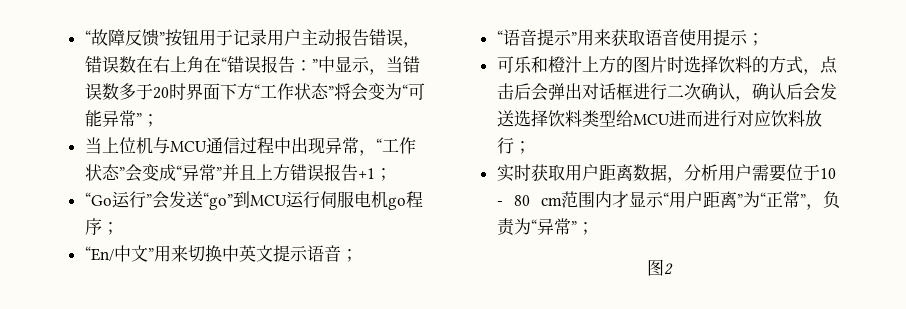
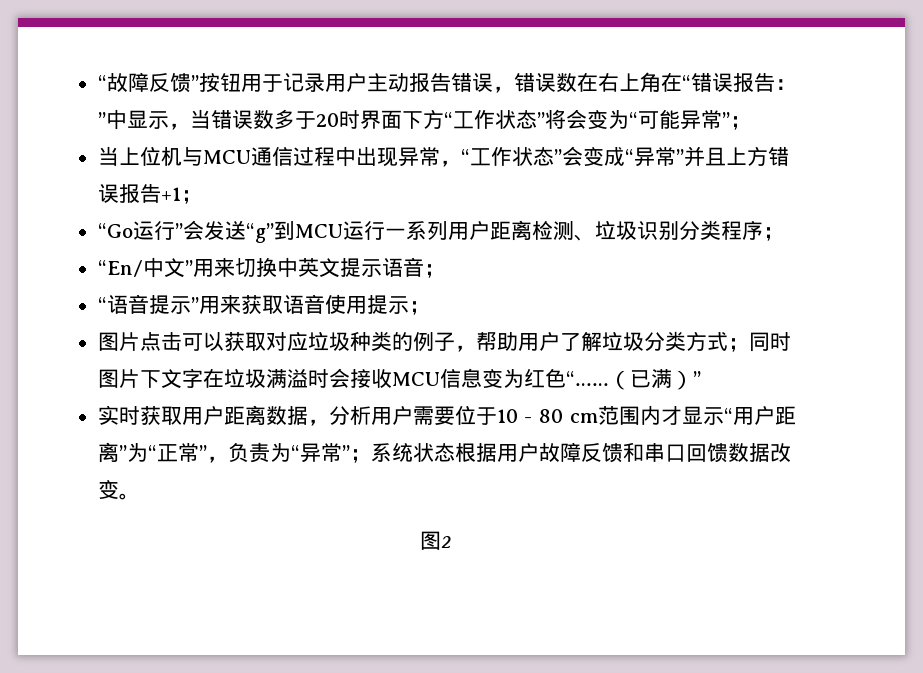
- “Go运行”会发送“go”到MCU运行伺服电机go程序；
+ “Go运行”会发送“g”到MCU运行一系列用户距离检测、垃圾识别分类程序；
- 可乐和橙汁上方的图片时选择饮料的方式，点击后会弹出对话框进行二次确认，确认后会发送选择饮料类型给MCU进而进行对应饮料放行；
+ 图片点击可以获取对应垃圾种类的例子，帮助用户了解垃圾分类方式；同时图片下文字在垃圾满溢时会接收MCU信息变为红色“……（已满）”
- 实时获取用户距离数据，分析用户需要位于10 - 80 cm范围内才显示“用户距离”为“正常”，负责为“异常”；
+ 实时获取用户距离数据，分析用户需要位于10 - 80 cm范围内才显示“用户距离”为“正常”，负责为“异常”；系统状态根据用户故障反馈和串口回馈数据改变。

